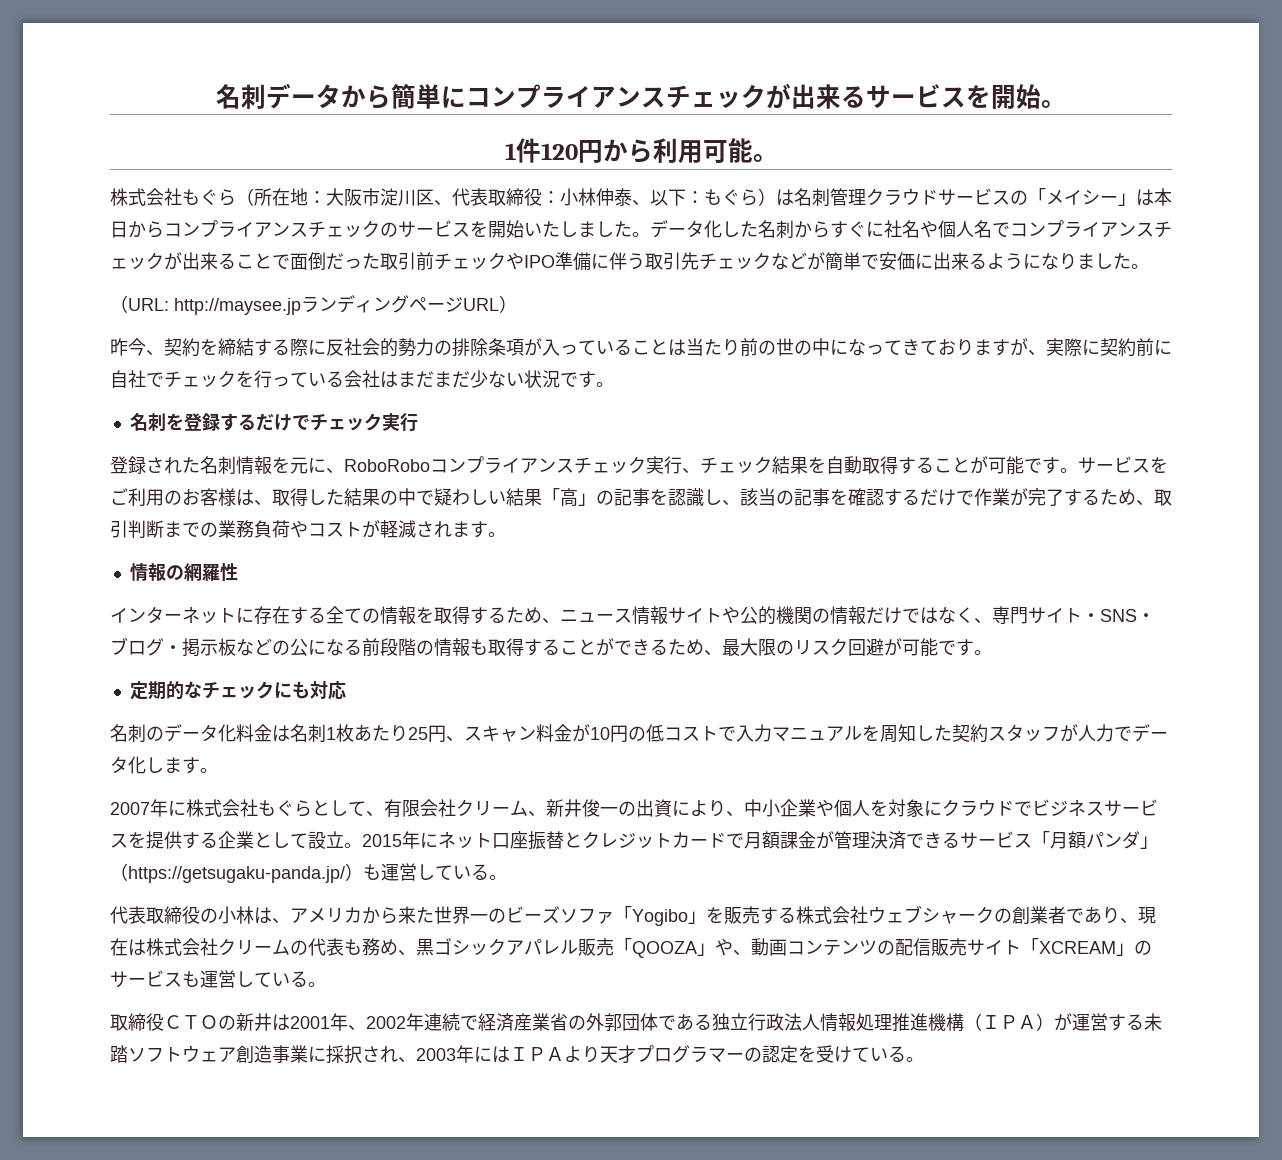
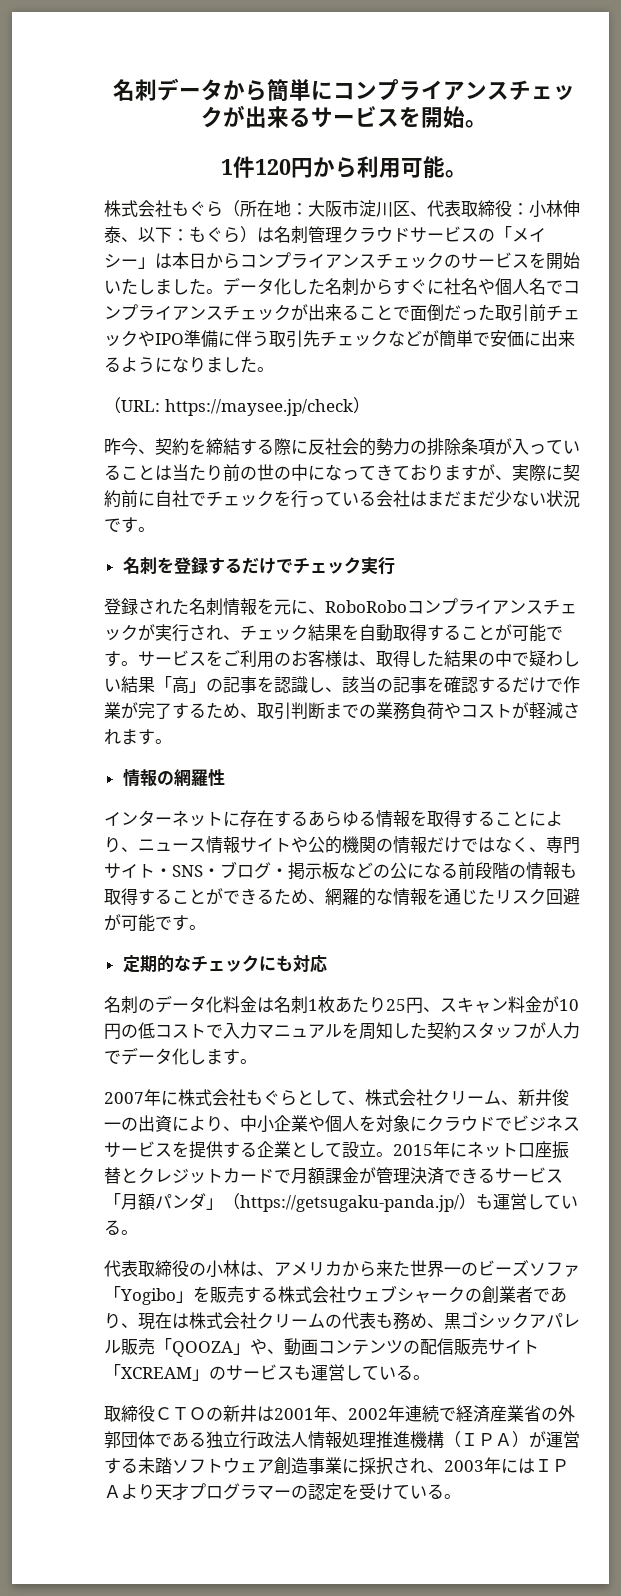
- （URL: http://maysee.jpランディングページURL）
+ （URL: https://maysee.jp/check）
- 登録された名刺情報を元に、RoboRoboコンプライアンスチェック実行、チェック結果を自動取得することが可能です。
+ 登録された名刺情報を元に、RoboRoboコンプライアンスチェックが実行され、チェック結果を自動取得することが可能です。
- インターネットに存在する全ての情報を取得するため、ニュース情報サイトや公的機関の情報だけではなく、専門サイト・SNS・ブログ・掲示板などの公になる前段階の情報も取得することができるため、最大限のリスク回避が可能です。
+ インターネットに存在するあらゆる情報を取得することにより、ニュース情報サイトや公的機関の情報だけではなく、専門サイト・SNS・ブログ・掲示板などの公になる前段階の情報も取得することができるため、網羅的な情報を通じたリスク回避が可能です。
- 2007年に株式会社もぐらとして、有限会社クリーム、新井俊一の出資により、中小企業や個人を対象にクラウドでビジネスサービスを提供する企業として設立。
+ 2007年に株式会社もぐらとして、株式会社クリーム、新井俊一の出資により、中小企業や個人を対象にクラウドでビジネスサービスを提供する企業として設立。

